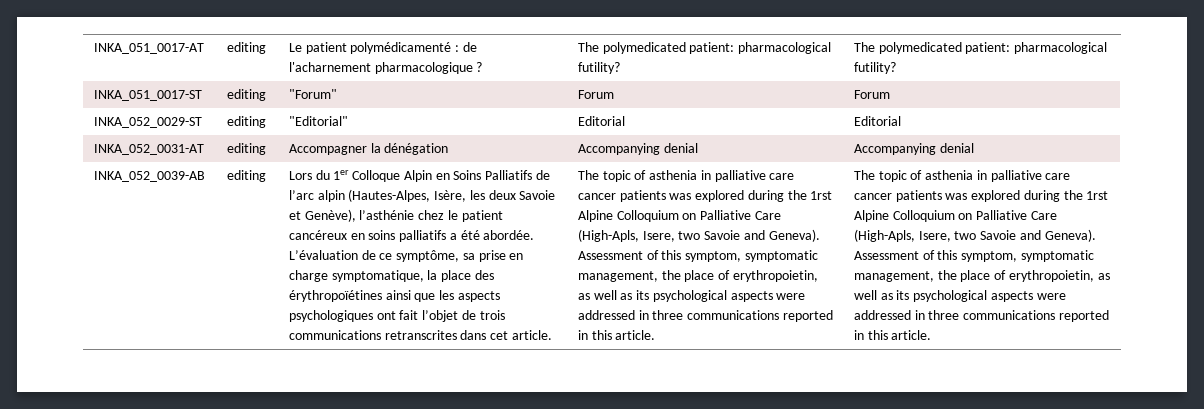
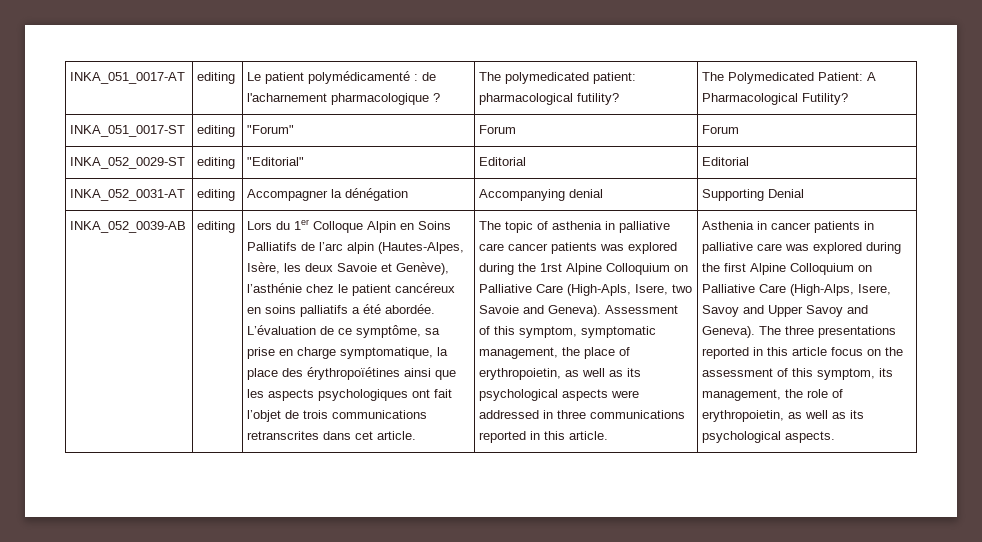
- INKA_051_0017-AT | editing | Le patient polymédicamenté : de l'acharnement pharmacologique ? | The polymedicated patient: pharmacological futility? | The polymedicated patient: pharmacological futility?
+ INKA_051_0017-AT | editing | Le patient polymédicamenté : de l'acharnement pharmacologique ? | The polymedicated patient: pharmacological futility? | The Polymedicated Patient: A Pharmacological Futility?
- INKA_052_0031-AT | editing | Accompagner la dénégation | Accompanying denial | Accompanying denial
+ INKA_052_0031-AT | editing | Accompagner la dénégation | Accompanying denial | Supporting Denial
- Assessment of this symptom, symptomatic management, the place of erythropoietin, as well as its psychological aspects were addressed in three communications reported in this article. | The topic of asthenia in palliative care cancer patients was explored during the 1rst Alpine Colloquium on Palliative Care (High-Apls, Isere, two Savoie and Geneva). Assessment of this symptom, symptomatic management, the place of erythropoietin, as well as its psychological aspects were addressed in three communications reported in this article.
+ Assessment of this symptom, symptomatic management, the place of erythropoietin, as well as its psychological aspects were addressed in three communications reported in this article. | Asthenia in cancer patients in palliative care was explored during the first Alpine Colloquium on Palliative Care (High-Alps, Isere, Savoy and Upper Savoy and Geneva). The three presentations reported in this article focus on the assessment of this symptom, its management, the role of erythropoietin, as well as its psychological aspects.

